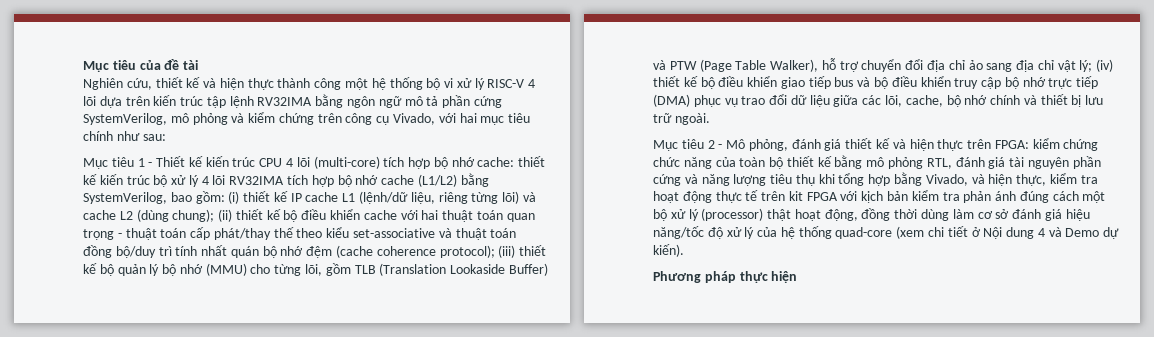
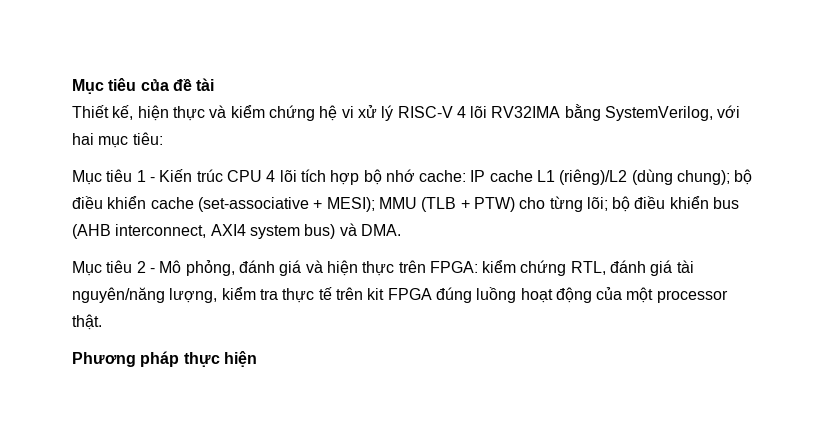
- Nghiên cứu, thiết kế và hiện thực thành công một hệ thống bộ vi xử lý RISC-V 4 lõi dựa trên kiến trúc tập lệnh RV32IMA bằng ngôn ngữ mô tả phần cứng SystemVerilog, mô phỏng và kiểm chứng trên công cụ Vivado, với hai mục tiêu chính như sau:
+ Thiết kế, hiện thực và kiểm chứng hệ vi xử lý RISC-V 4 lõi RV32IMA bằng SystemVerilog, với hai mục tiêu:
- Mục tiêu 1 - Thiết kế kiến trúc CPU 4 lõi (multi-core) tích hợp bộ nhớ cache: thiết kế kiến trúc bộ xử lý 4 lõi RV32IMA tích hợp bộ nhớ cache (L1/L2) bằng SystemVerilog, bao gồm: (i) thiết kế IP cache L1 (lệnh/dữ liệu, riêng từng lõi) và cache L2 (dùng chung); (ii) thiết kế bộ điều khiển cache với hai thuật toán quan trọng - thuật toán cấp phát/thay thế theo kiểu set-associative và thuật toán đồng bộ/duy trì tính nhất quán bộ nhớ đệm (cache coherence protocol); (iii) thiết kế bộ quản lý bộ nhớ (MMU) cho từng lõi, gồm TLB (Translation Lookaside Buffer) và PTW (Page Table Walker), hỗ trợ chuyển đổi địa chỉ ảo sang địa chỉ vật lý; (iv) thiết kế bộ điều khiển giao tiếp bus và bộ điều khiển truy cập bộ nhớ trực tiếp (DMA) phục vụ trao đổi dữ liệu giữa các lõi, cache, bộ nhớ chính và thiết bị lưu trữ ngoài.
+ Mục tiêu 1 - Kiến trúc CPU 4 lõi tích hợp bộ nhớ cache: IP cache L1 (riêng)/L2 (dùng chung); bộ điều khiển cache (set-associative + MESI); MMU (TLB + PTW) cho từng lõi; bộ điều khiển bus (AHB interconnect, AXI4 system bus) và DMA.
- Mục tiêu 2 - Mô phỏng, đánh giá thiết kế và hiện thực trên FPGA: kiểm chứng chức năng của toàn bộ thiết kế bằng mô phỏng RTL, đánh giá tài nguyên phần cứng và năng lượng tiêu thụ khi tổng hợp bằng Vivado, và hiện thực, kiểm tra hoạt động thực tế trên kit FPGA với kịch bản kiểm tra phản ánh đúng cách một bộ xử lý (processor) thật hoạt động, đồng thời dùng làm cơ sở đánh giá hiệu năng/tốc độ xử lý của hệ thống quad-core (xem chi tiết ở Nội dung 4 và Demo dự kiến).
+ Mục tiêu 2 - Mô phỏng, đánh giá và hiện thực trên FPGA: kiểm chứng RTL, đánh giá tài nguyên/năng lượng, kiểm tra thực tế trên kit FPGA đúng luồng hoạt động của một processor thật.

